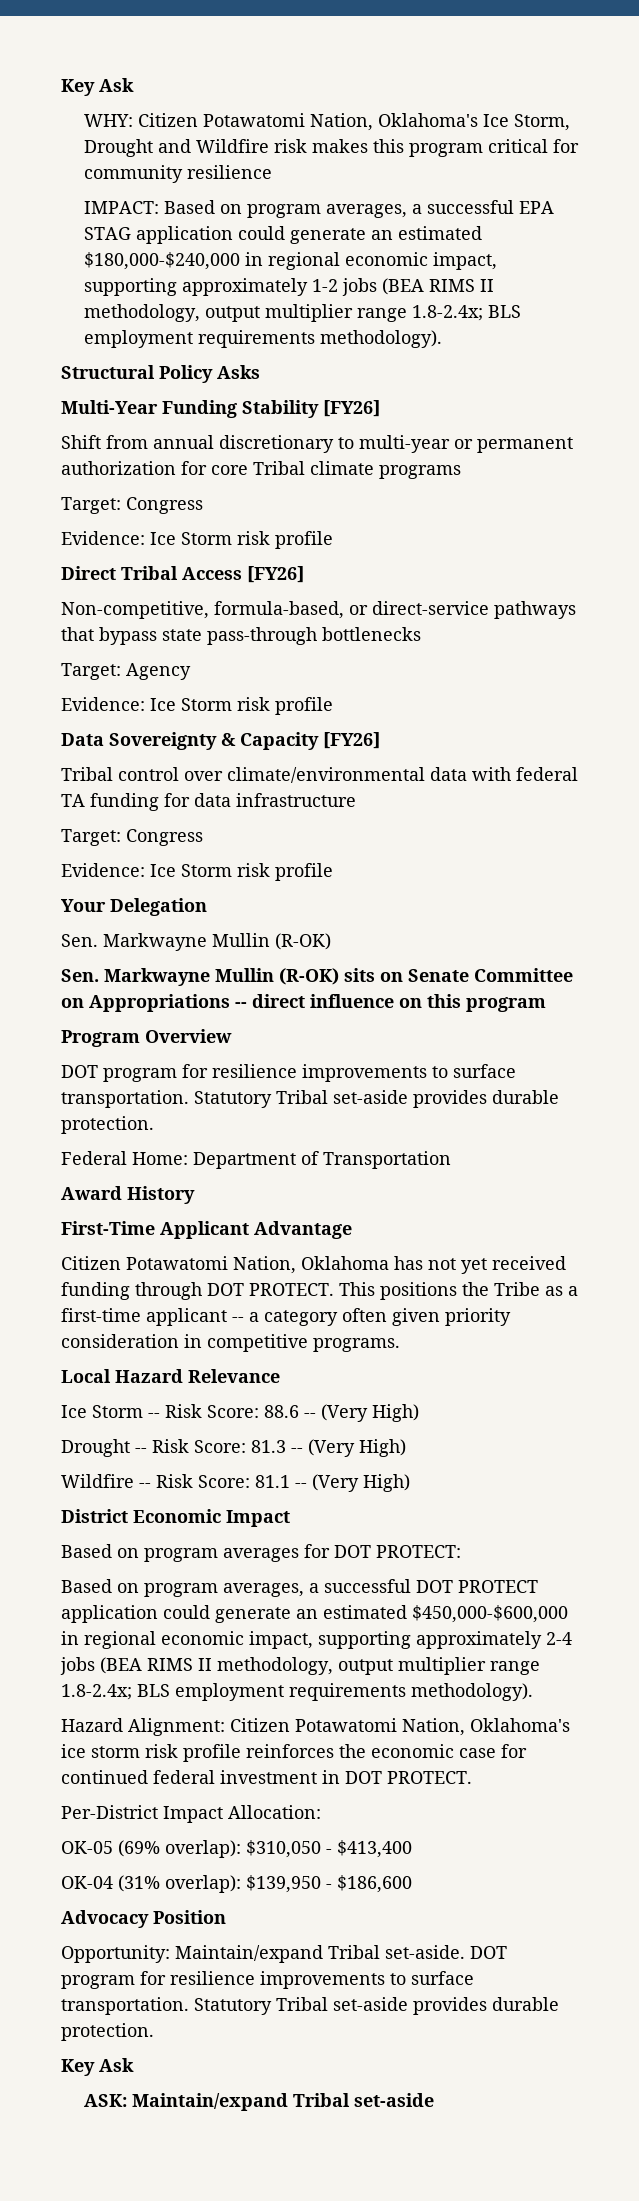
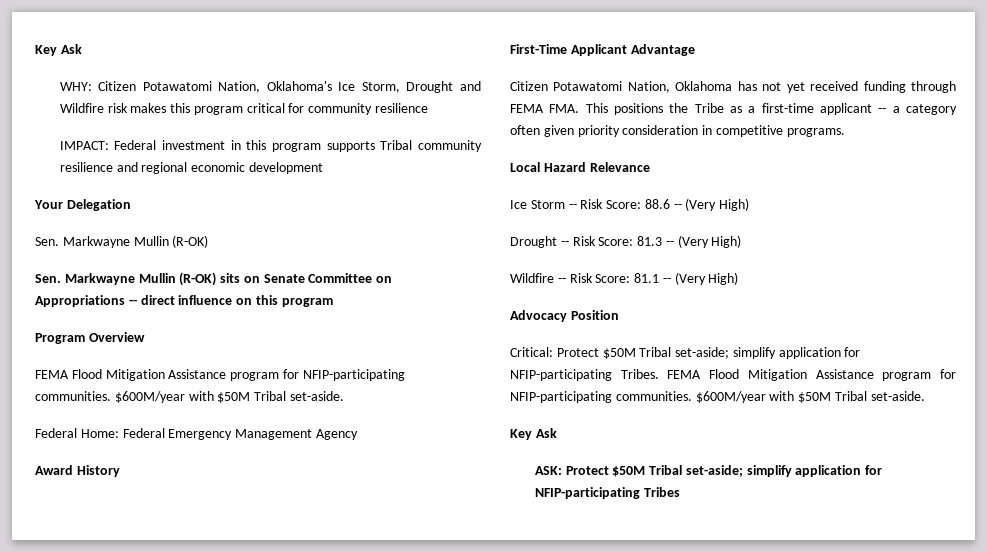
- IMPACT: Based on program averages, a successful EPA STAG application could generate an estimated $180,000-$240,000 in regional economic impact, supporting approximately 1-2 jobs (BEA RIMS II methodology, output multiplier range 1.8-2.4x; BLS employment requirements methodology).
- Structural Policy Asks
- Multi-Year Funding Stability [FY26]
- Shift from annual discretionary to multi-year or permanent authorization for core Tribal climate programs
- Target: Congress
- Evidence: Ice Storm risk profile
- Direct Tribal Access [FY26]
- Non-competitive, formula-based, or direct-service pathways that bypass state pass-through bottlenecks
- Target: Agency
- Evidence: Ice Storm risk profile
- Data Sovereignty & Capacity [FY26]
- Tribal control over climate/environmental data with federal TA funding for data infrastructure
- Target: Congress
- Evidence: Ice Storm risk profile
+ IMPACT: Federal investment in this program supports Tribal community resilience and regional economic development
  Program Overview
- DOT program for resilience improvements to surface transportation. Statutory Tribal set-aside provides durable protection.
- Federal Home: Department of Transportation
+ FEMA Flood Mitigation Assistance program for NFIP-participating communities. $600M/year with $50M Tribal set-aside.
+ Federal Home: Federal Emergency Management Agency
- Citizen Potawatomi Nation, Oklahoma has not yet received funding through DOT PROTECT. This positions the Tribe as a first-time applicant -- a category often given priority consideration in competitive programs.
+ Citizen Potawatomi Nation, Oklahoma has not yet received funding through FEMA FMA. This positions the Tribe as a first-time applicant -- a category often given priority consideration in competitive programs.
- District Economic Impact
- Based on program averages for DOT PROTECT:
- Based on program averages, a successful DOT PROTECT application could generate an estimated $450,000-$600,000 in regional economic impact, supporting approximately 2-4 jobs (BEA RIMS II methodology, output multiplier range 1.8-2.4x; BLS employment requirements methodology).
- Hazard Alignment: Citizen Potawatomi Nation, Oklahoma's ice storm risk profile reinforces the economic case for continued federal investment in DOT PROTECT.
- Per-District Impact Allocation:
- OK-05 (69% overlap): $310,050 - $413,400
- OK-04 (31% overlap): $139,950 - $186,600
  Advocacy Position
- Opportunity: Maintain/expand Tribal set-aside. DOT program for resilience improvements to surface transportation. Statutory Tribal set-aside provides durable protection.
+ Critical: Protect $50M Tribal set-aside; simplify application for NFIP-participating Tribes. FEMA Flood Mitigation Assistance program for NFIP-participating communities. $600M/year with $50M Tribal set-aside.
  Key Ask
- ASK: Maintain/expand Tribal set-aside
+ ASK: Protect $50M Tribal set-aside; simplify application for NFIP-participating Tribes

